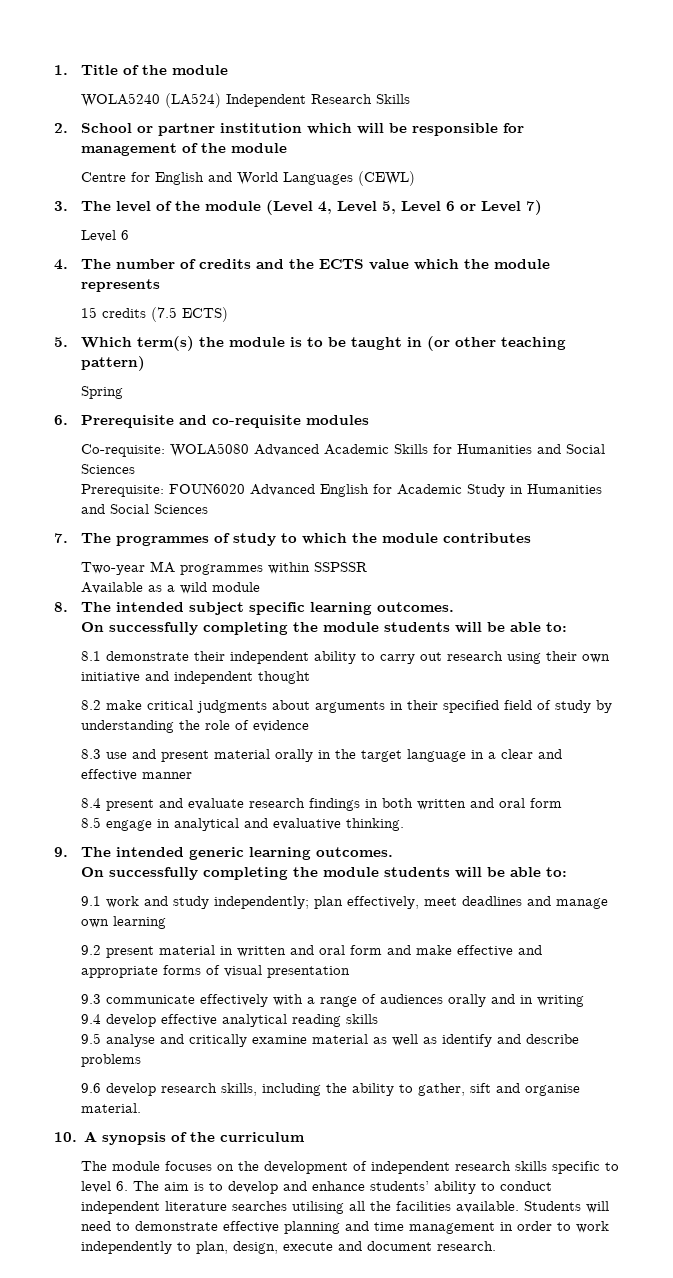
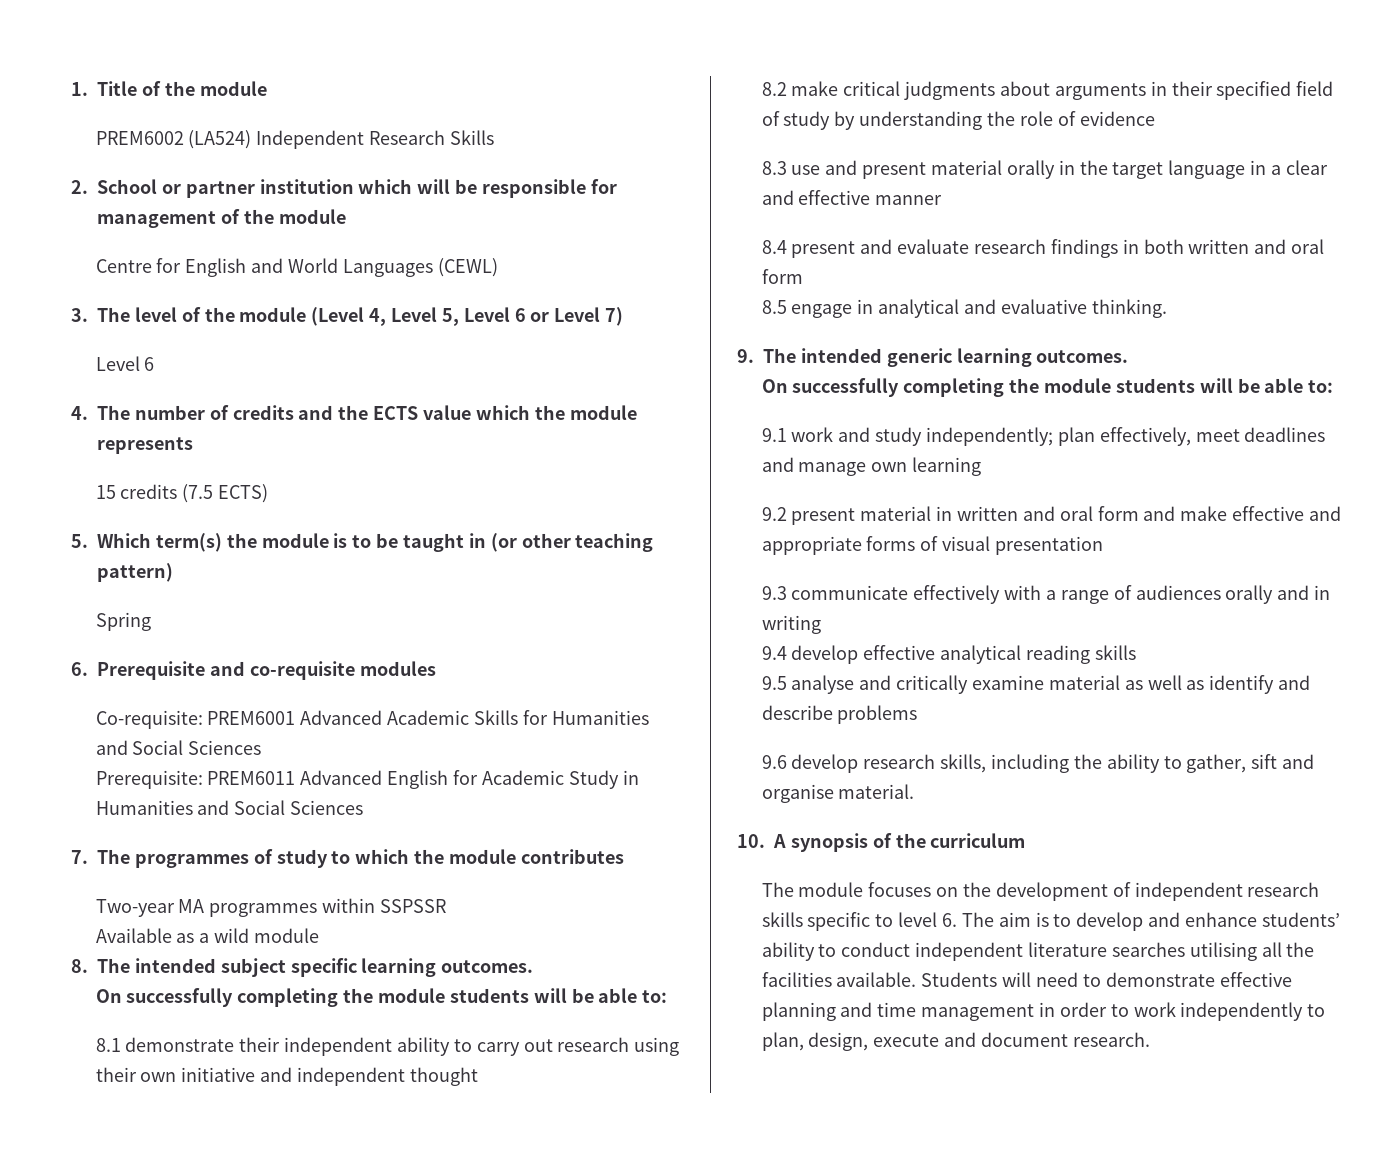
- WOLA5240 (LA524) Independent Research Skills
+ PREM6002 (LA524) Independent Research Skills
- Co-requisite: WOLA5080 Advanced Academic Skills for Humanities and Social Sciences
+ Co-requisite: PREM6001 Advanced Academic Skills for Humanities and Social Sciences
- Prerequisite: FOUN6020 Advanced English for Academic Study in Humanities and Social Sciences
+ Prerequisite: PREM6011 Advanced English for Academic Study in Humanities and Social Sciences

